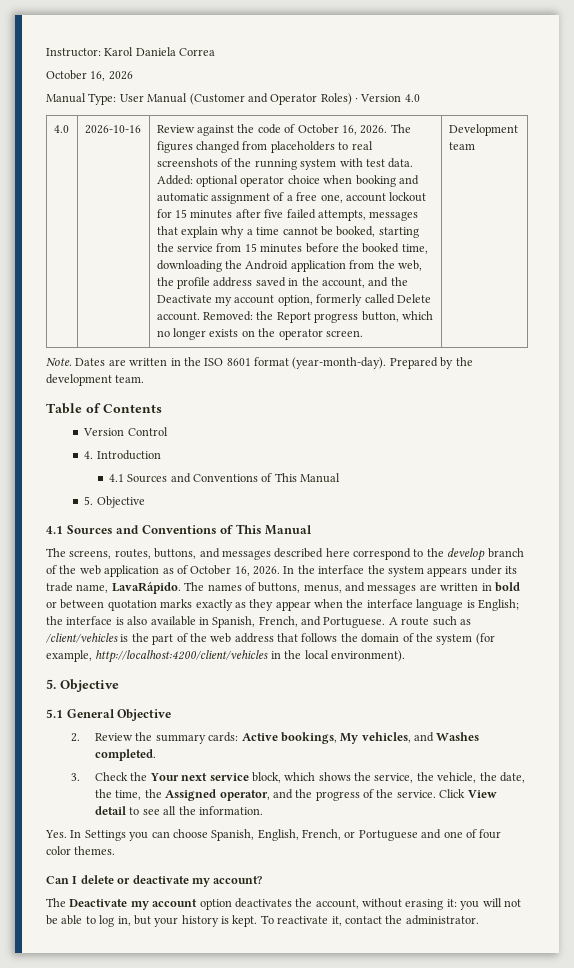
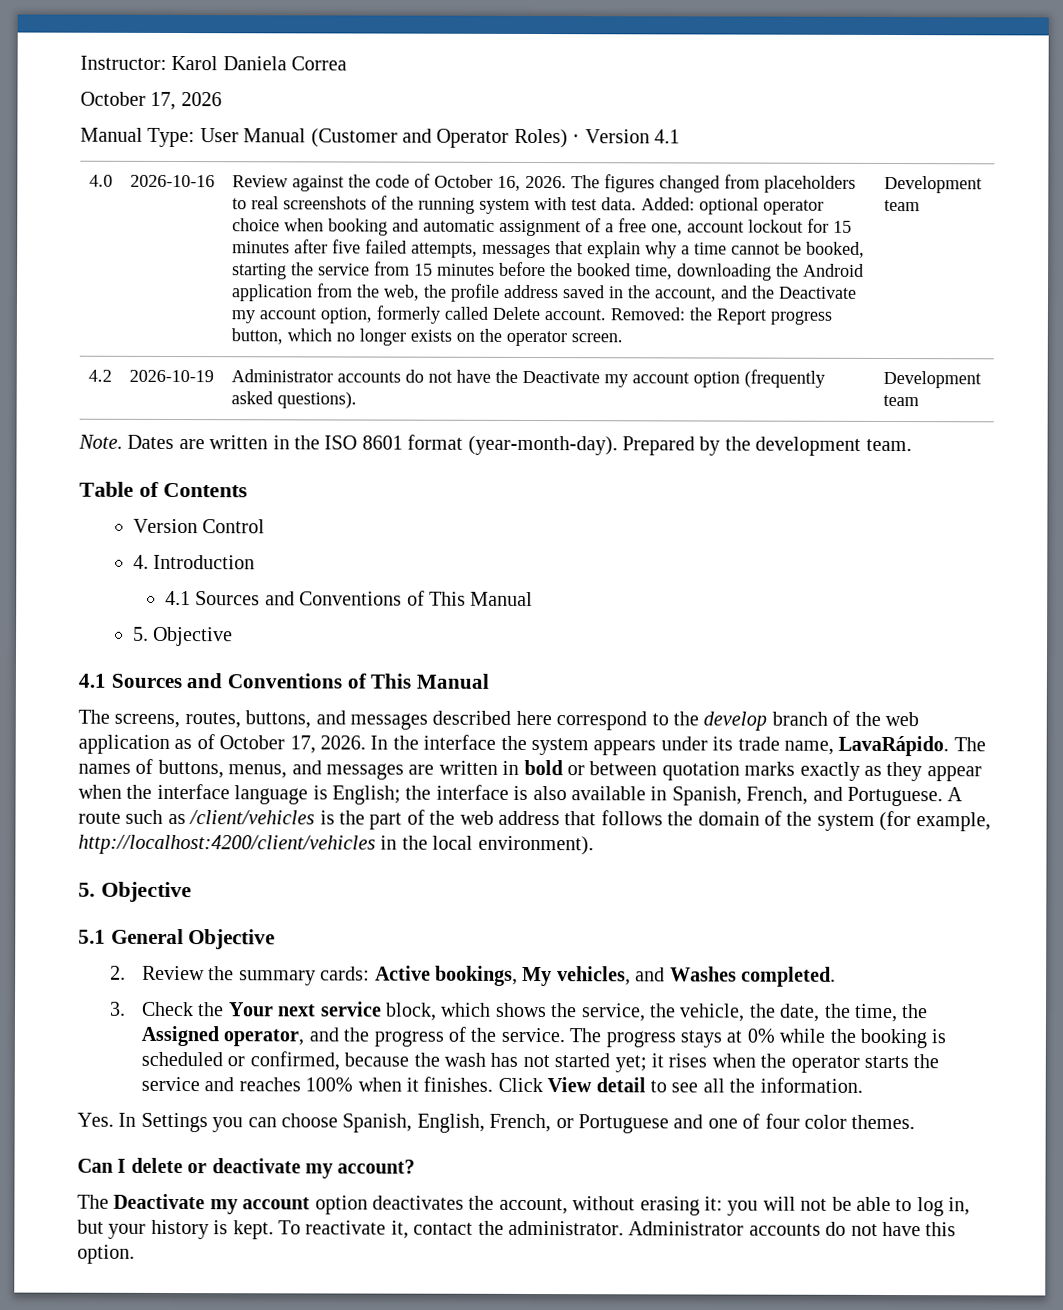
- October 16, 2026
+ October 17, 2026
- Manual Type: User Manual (Customer and Operator Roles) · Version 4.0
+ Manual Type: User Manual (Customer and Operator Roles) · Version 4.1
+ 4.2 | 2026-10-19 | Administrator accounts do not have the Deactivate my account option (frequently asked questions). | Development team
- The screens, routes, buttons, and messages described here correspond to the develop branch of the web application as of October 16, 2026.
+ The screens, routes, buttons, and messages described here correspond to the develop branch of the web application as of October 17, 2026.
+ The progress stays at 0% while the booking is scheduled or confirmed, because the wash has not started yet; it rises when the operator starts the service and reaches 100% when it finishes.
+ Administrator accounts do not have this option.

